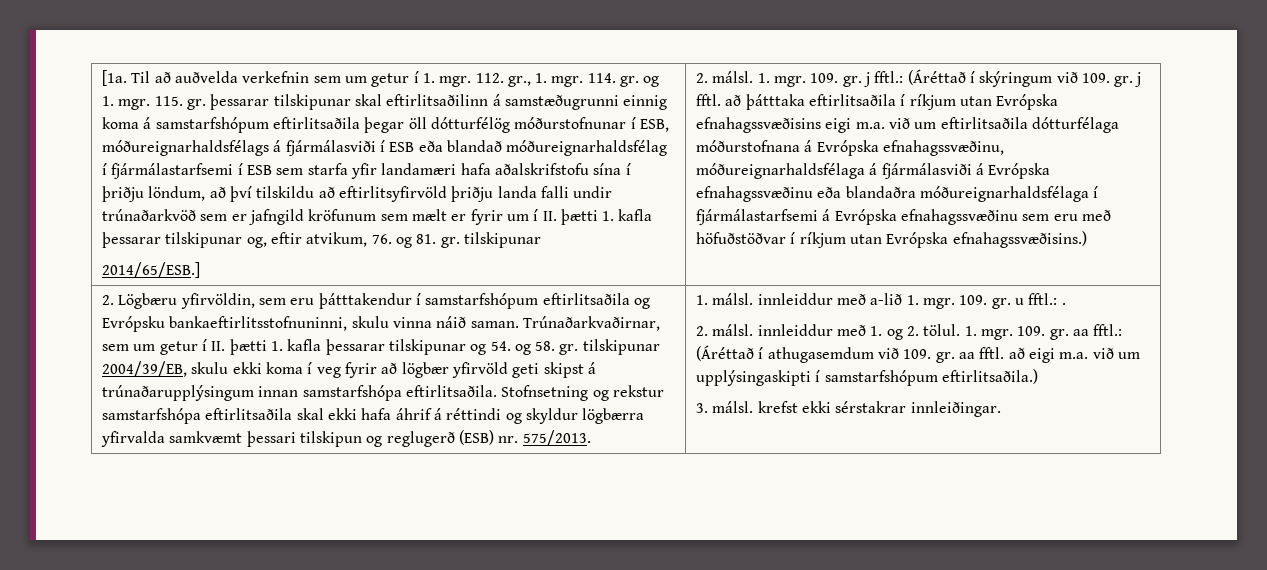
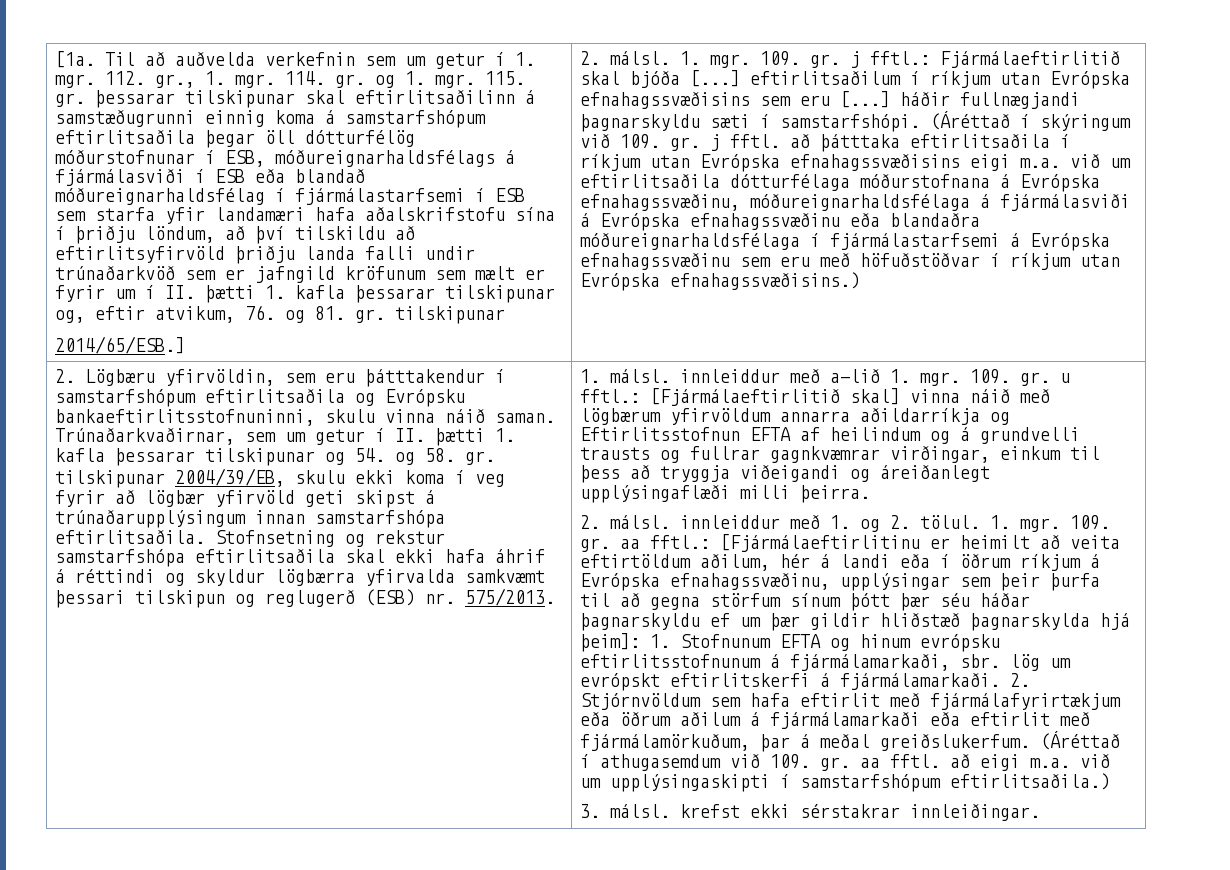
- 109. gr. j fftl.: (Áréttað í skýringum við 109. gr. j fftl. að þátttaka eftirlitsaðila í ríkjum utan Evrópska efnahagssvæðisins eigi m.a. við um eftirlitsaðila dótturfélaga móðurstofnana á Evrópska efnahagssvæðinu, móðureignarhaldsfélaga á fjármálasviði á Evrópska efnahagssvæðinu eða blandaðra móðureignarhaldsfélaga í fjármálastarfsemi á Evrópska efnahagssvæðinu sem eru með höfuðstöðvar í ríkjum utan Evrópska efnahagssvæðisins.)
+ 109. gr. j fftl.: Fjármálaeftirlitið skal bjóða [...] eftirlitsaðilum í ríkjum utan Evrópska efnahagssvæðisins sem eru [...] háðir fullnægjandi þagnarskyldu sæti í samstarfshópi. (Áréttað í skýringum við 109. gr. j fftl. að þátttaka eftirlitsaðila í ríkjum utan Evrópska efnahagssvæðisins eigi m.a. við um eftirlitsaðila dótturfélaga móðurstofnana á Evrópska efnahagssvæðinu, móðureignarhaldsfélaga á fjármálasviði á Evrópska efnahagssvæðinu eða blandaðra móðureignarhaldsfélaga í fjármálastarfsemi á Evrópska efnahagssvæðinu sem eru með höfuðstöðvar í ríkjum utan Evrópska efnahagssvæðisins.)
- 109. gr. u fftl.: .
+ 109. gr. u fftl.: [Fjármálaeftirlitið skal] vinna náið með lögbærum yfirvöldum annarra aðildarríkja og Eftirlitsstofnun EFTA af heilindum og á grundvelli trausts og fullrar gagnkvæmrar virðingar, einkum til þess að tryggja viðeigandi og áreiðanlegt upplýsingaflæði milli þeirra.
- 109. gr. aa fftl.: (Áréttað í athugasemdum við 109. gr. aa fftl. að eigi m.a. við um upplýsingaskipti í samstarfshópum eftirlitsaðila.)
+ 109. gr. aa fftl.: [Fjármálaeftirlitinu er heimilt að veita eftirtöldum aðilum, hér á landi eða í öðrum ríkjum á Evrópska efnahagssvæðinu, upplýsingar sem þeir þurfa til að gegna störfum sínum þótt þær séu háðar þagnarskyldu ef um þær gildir hliðstæð þagnarskylda hjá þeim]: 1. Stofnunum EFTA og hinum evrópsku eftirlitsstofnunum á fjármálamarkaði, sbr. lög um evrópskt eftirlitskerfi á fjármálamarkaði. 2. Stjórnvöldum sem hafa eftirlit með fjármálafyrirtækjum eða öðrum aðilum á fjármálamarkaði eða eftirlit með fjármálamörkuðum, þar á meðal greiðslukerfum. (Áréttað í athugasemdum við 109. gr. aa fftl. að eigi m.a. við um upplýsingaskipti í samstarfshópum eftirlitsaðila.)

